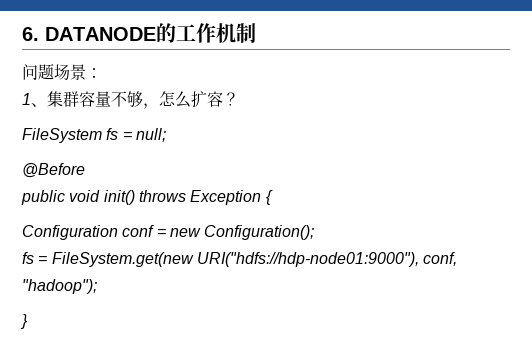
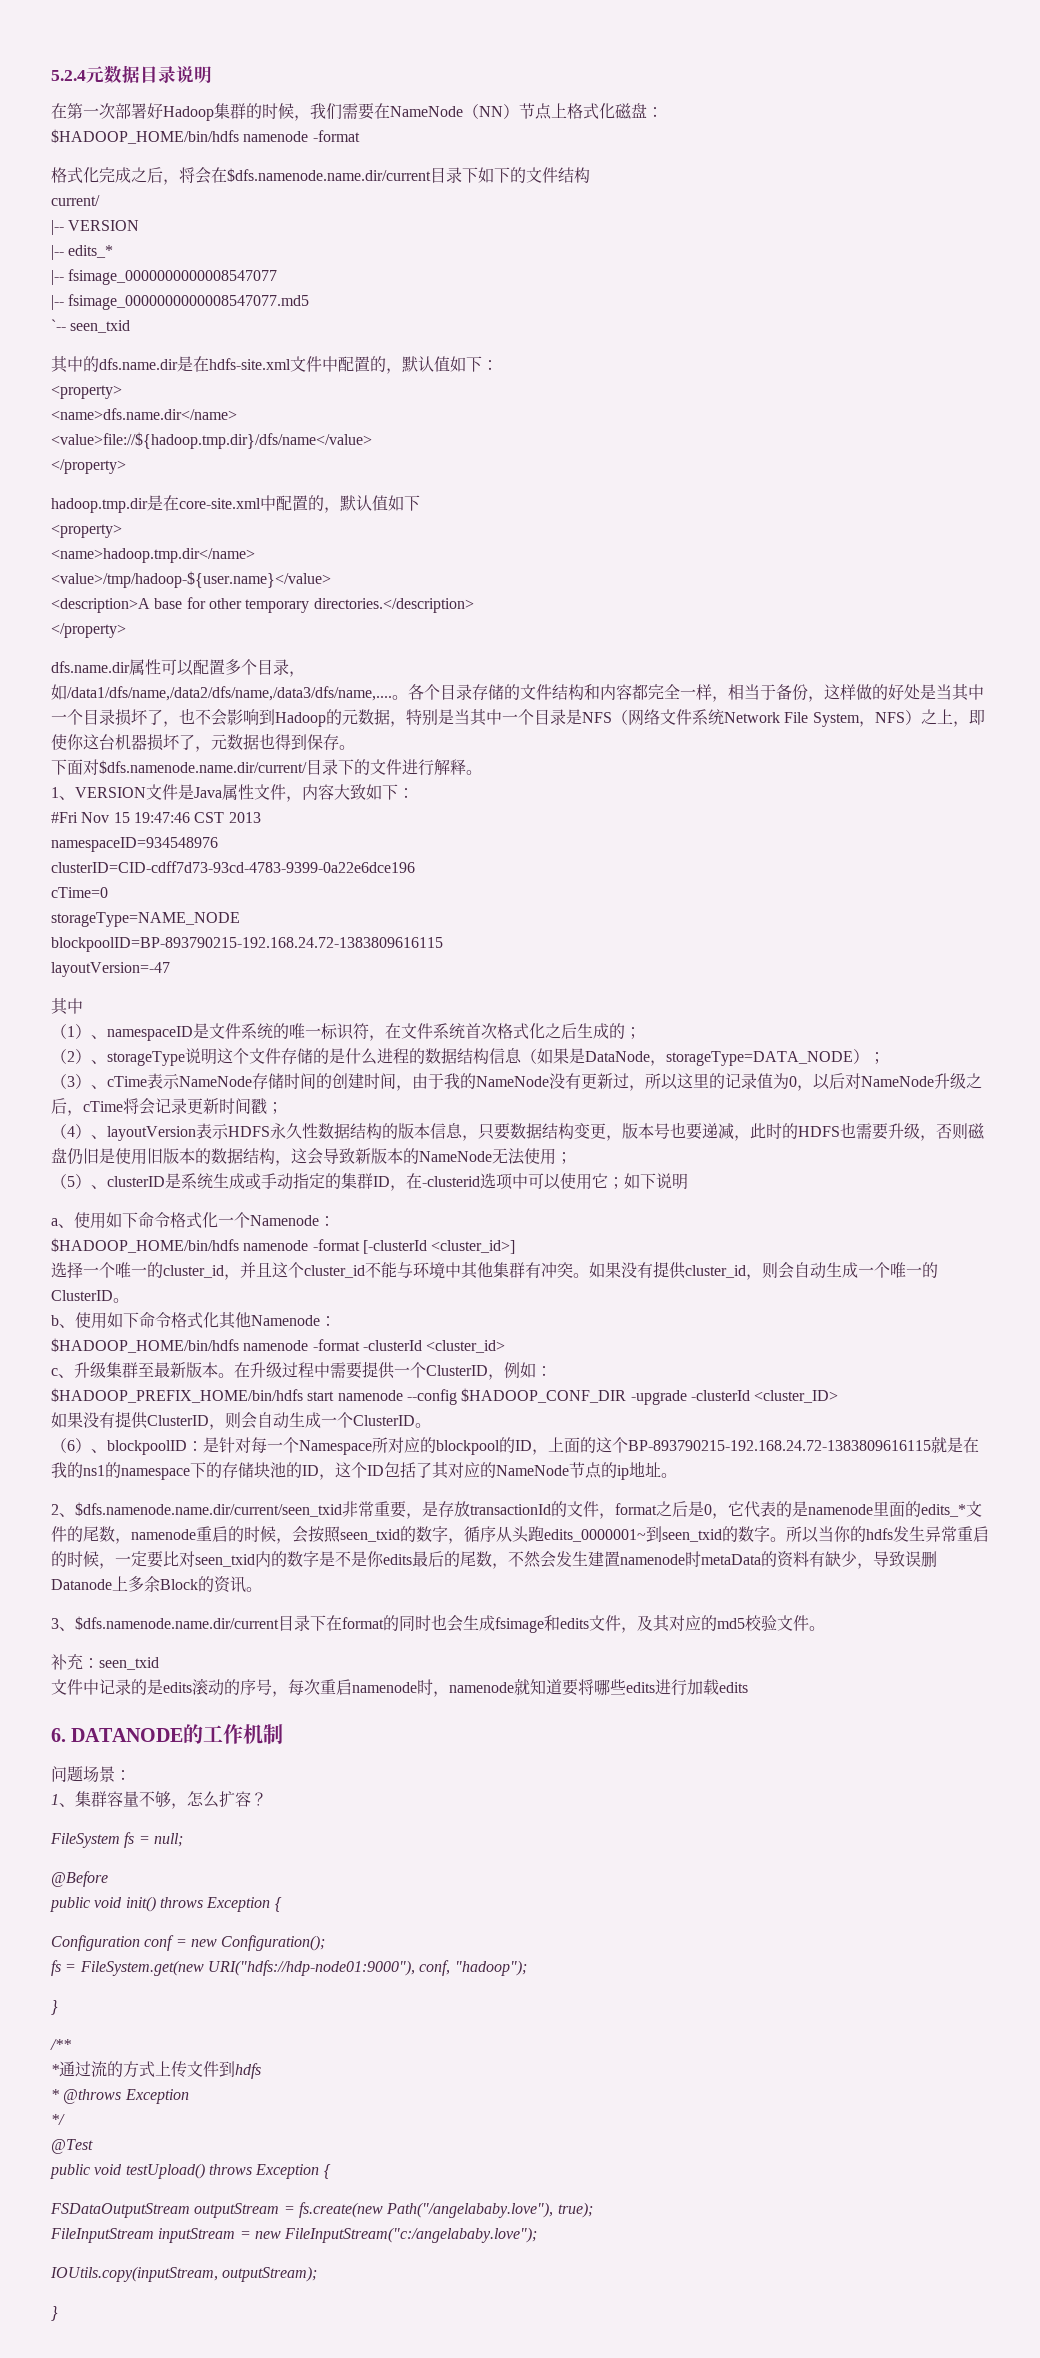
+ 5.2.4元数据目录说明
+ 在第一次部署好Hadoop集群的时候，我们需要在NameNode（NN）节点上格式化磁盘：
+ $HADOOP_HOME/bin/hdfs namenode -format
+ 格式化完成之后，将会在$dfs.namenode.name.dir/current目录下如下的文件结构
+ current/
+ |-- VERSION
+ |-- edits_*
+ |-- fsimage_0000000000008547077
+ |-- fsimage_0000000000008547077.md5
+ `-- seen_txid
+ 其中的dfs.name.dir是在hdfs-site.xml文件中配置的，默认值如下：
+ <property>
+ <name>dfs.name.dir</name>
+ <value>file://${hadoop.tmp.dir}/dfs/name</value>
+ </property>
+ hadoop.tmp.dir是在core-site.xml中配置的，默认值如下
+ <property>
+ <name>hadoop.tmp.dir</name>
+ <value>/tmp/hadoop-${user.name}</value>
+ <description>A base for other temporary directories.</description>
+ </property>
+ dfs.name.dir属性可以配置多个目录，
+ 如/data1/dfs/name,/data2/dfs/name,/data3/dfs/name,....。各个目录存储的文件结构和内容都完全一样，相当于备份，这样做的好处是当其中一个目录损坏了，也不会影响到Hadoop的元数据，特别是当其中一个目录是NFS（网络文件系统Network File System，NFS）之上，即使你这台机器损坏了，元数据也得到保存。
+ 下面对$dfs.namenode.name.dir/current/目录下的文件进行解释。
+ 1、VERSION文件是Java属性文件，内容大致如下：
+ #Fri Nov 15 19:47:46 CST 2013
+ namespaceID=934548976
+ clusterID=CID-cdff7d73-93cd-4783-9399-0a22e6dce196
+ cTime=0
+ storageType=NAME_NODE
+ blockpoolID=BP-893790215-192.168.24.72-1383809616115
+ layoutVersion=-47
+ 其中
+ （1）、namespaceID是文件系统的唯一标识符，在文件系统首次格式化之后生成的；
+ （2）、storageType说明这个文件存储的是什么进程的数据结构信息（如果是DataNode，storageType=DATA_NODE）；
+ （3）、cTime表示NameNode存储时间的创建时间，由于我的NameNode没有更新过，所以这里的记录值为0，以后对NameNode升级之后，cTime将会记录更新时间戳；
+ （4）、layoutVersion表示HDFS永久性数据结构的版本信息，只要数据结构变更，版本号也要递减，此时的HDFS也需要升级，否则磁盘仍旧是使用旧版本的数据结构，这会导致新版本的NameNode无法使用；
+ （5）、clusterID是系统生成或手动指定的集群ID，在-clusterid选项中可以使用它；如下说明
+ a、使用如下命令格式化一个Namenode：
+ $HADOOP_HOME/bin/hdfs namenode -format [-clusterId <cluster_id>]
+ 选择一个唯一的cluster_id，并且这个cluster_id不能与环境中其他集群有冲突。如果没有提供cluster_id，则会自动生成一个唯一的ClusterID。
+ b、使用如下命令格式化其他Namenode：
+ $HADOOP_HOME/bin/hdfs namenode -format -clusterId <cluster_id>
+ c、升级集群至最新版本。在升级过程中需要提供一个ClusterID，例如：
+ $HADOOP_PREFIX_HOME/bin/hdfs start namenode --config $HADOOP_CONF_DIR -upgrade -clusterId <cluster_ID>
+ 如果没有提供ClusterID，则会自动生成一个ClusterID。
+ （6）、blockpoolID：是针对每一个Namespace所对应的blockpool的ID，上面的这个BP-893790215-192.168.24.72-1383809616115就是在我的ns1的namespace下的存储块池的ID，这个ID包括了其对应的NameNode节点的ip地址。
+ 2、$dfs.namenode.name.dir/current/seen_txid非常重要，是存放transactionId的文件，format之后是0，它代表的是namenode里面的edits_*文件的尾数，namenode重启的时候，会按照seen_txid的数字，循序从头跑edits_0000001~到seen_txid的数字。所以当你的hdfs发生异常重启的时候，一定要比对seen_txid内的数字是不是你edits最后的尾数，不然会发生建置namenode时metaData的资料有缺少，导致误删Datanode上多余Block的资讯。
+ 3、$dfs.namenode.name.dir/current目录下在format的同时也会生成fsimage和edits文件，及其对应的md5校验文件。
+ 补充：seen_txid
+ 文件中记录的是edits滚动的序号，每次重启namenode时，namenode就知道要将哪些edits进行加载edits
+ /**
+ *通过流的方式上传文件到hdfs
+ * @throws Exception
+ */
+ @Test
+ public void testUpload() throws Exception {
+ FSDataOutputStream outputStream = fs.create(new Path("/angelababy.love"), true);
+ FileInputStream inputStream = new FileInputStream("c:/angelababy.love");
+ IOUtils.copy(inputStream, outputStream);
+ }

